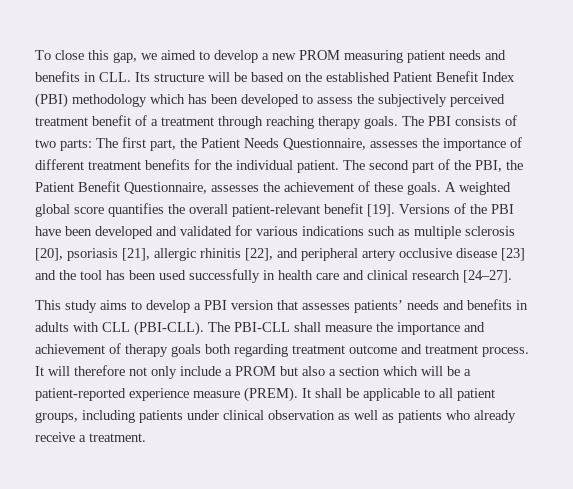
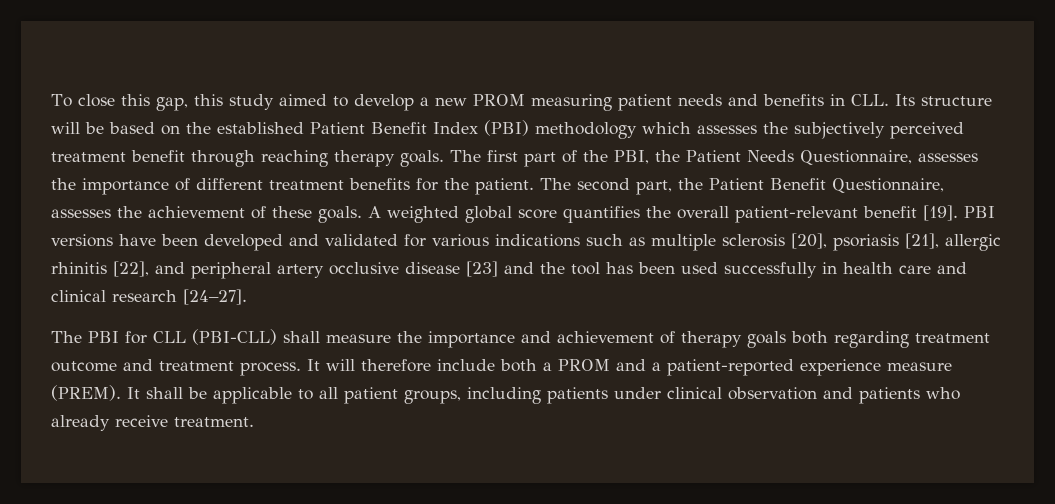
- To close this gap, we aimed to develop a new PROM measuring patient needs and benefits in CLL. Its structure will be based on the established Patient Benefit Index (PBI) methodology which has been developed to assess the subjectively perceived treatment benefit of a treatment through reaching therapy goals.
+ To close this gap, this study aimed to develop a new PROM measuring patient needs and benefits in CLL. Its structure will be based on the established Patient Benefit Index (PBI) methodology which assesses the subjectively perceived treatment benefit through reaching therapy goals.
- The PBI consists of two parts: The first part, the Patient Needs Questionnaire, assesses the importance of different treatment benefits for the individual patient.
+ The first part of the PBI, the Patient Needs Questionnaire, assesses the importance of different treatment benefits for the patient.
- The second part of the PBI, the Patient Benefit Questionnaire, assesses the achievement of these goals.
+ The second part, the Patient Benefit Questionnaire, assesses the achievement of these goals.
- Versions of the PBI have been developed and validated for various indications such as multiple sclerosis [20], psoriasis [21], allergic rhinitis [22], and peripheral artery occlusive disease [23] and the tool has been used successfully in health care and clinical research [24–27].
+ PBI versions have been developed and validated for various indications such as multiple sclerosis [20], psoriasis [21], allergic rhinitis [22], and peripheral artery occlusive disease [23] and the tool has been used successfully in health care and clinical research [24–27].
- This study aims to develop a PBI version that assesses patients’ needs and benefits in adults with CLL (PBI-CLL). The PBI-CLL shall measure the importance and achievement of therapy goals both regarding treatment outcome and treatment process.
+ The PBI for CLL (PBI-CLL) shall measure the importance and achievement of therapy goals both regarding treatment outcome and treatment process.
- It will therefore not only include a PROM but also a section which will be a patient-reported experience measure (PREM).
+ It will therefore include both a PROM and a patient-reported experience measure (PREM).
- It shall be applicable to all patient groups, including patients under clinical observation as well as patients who already receive a treatment.
+ It shall be applicable to all patient groups, including patients under clinical observation and patients who already receive treatment.

